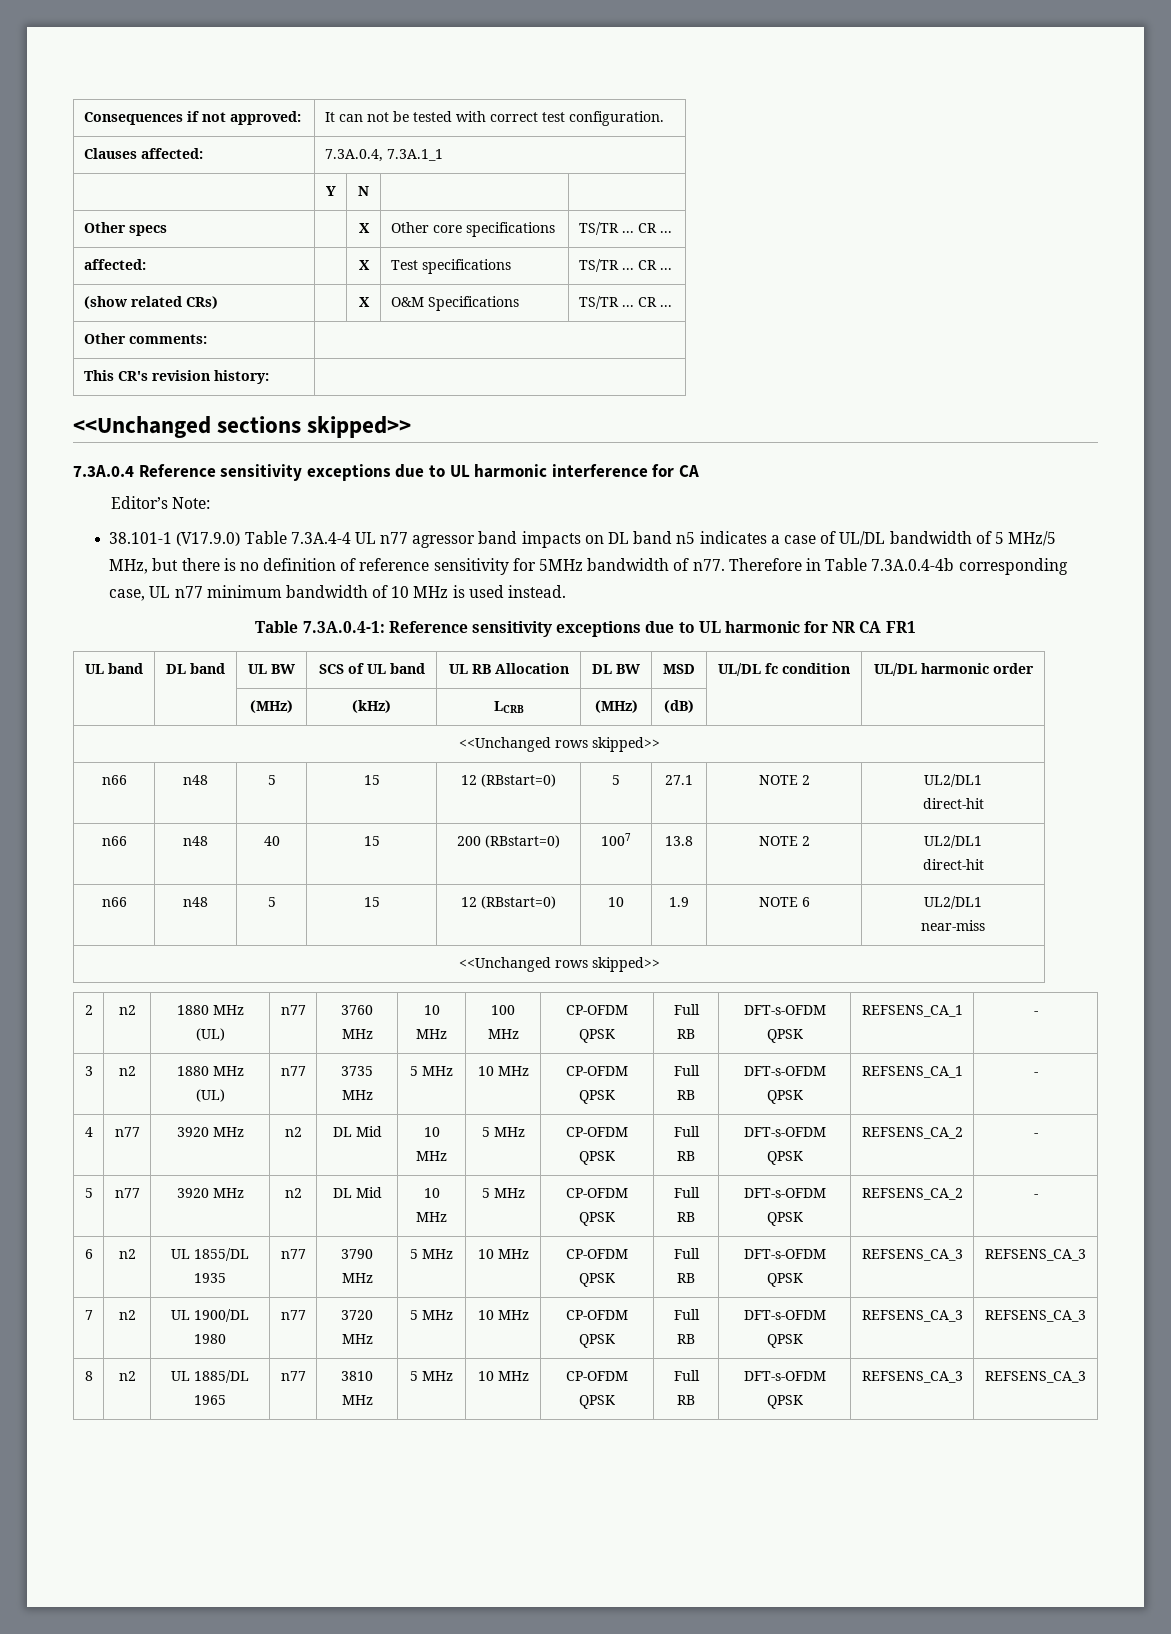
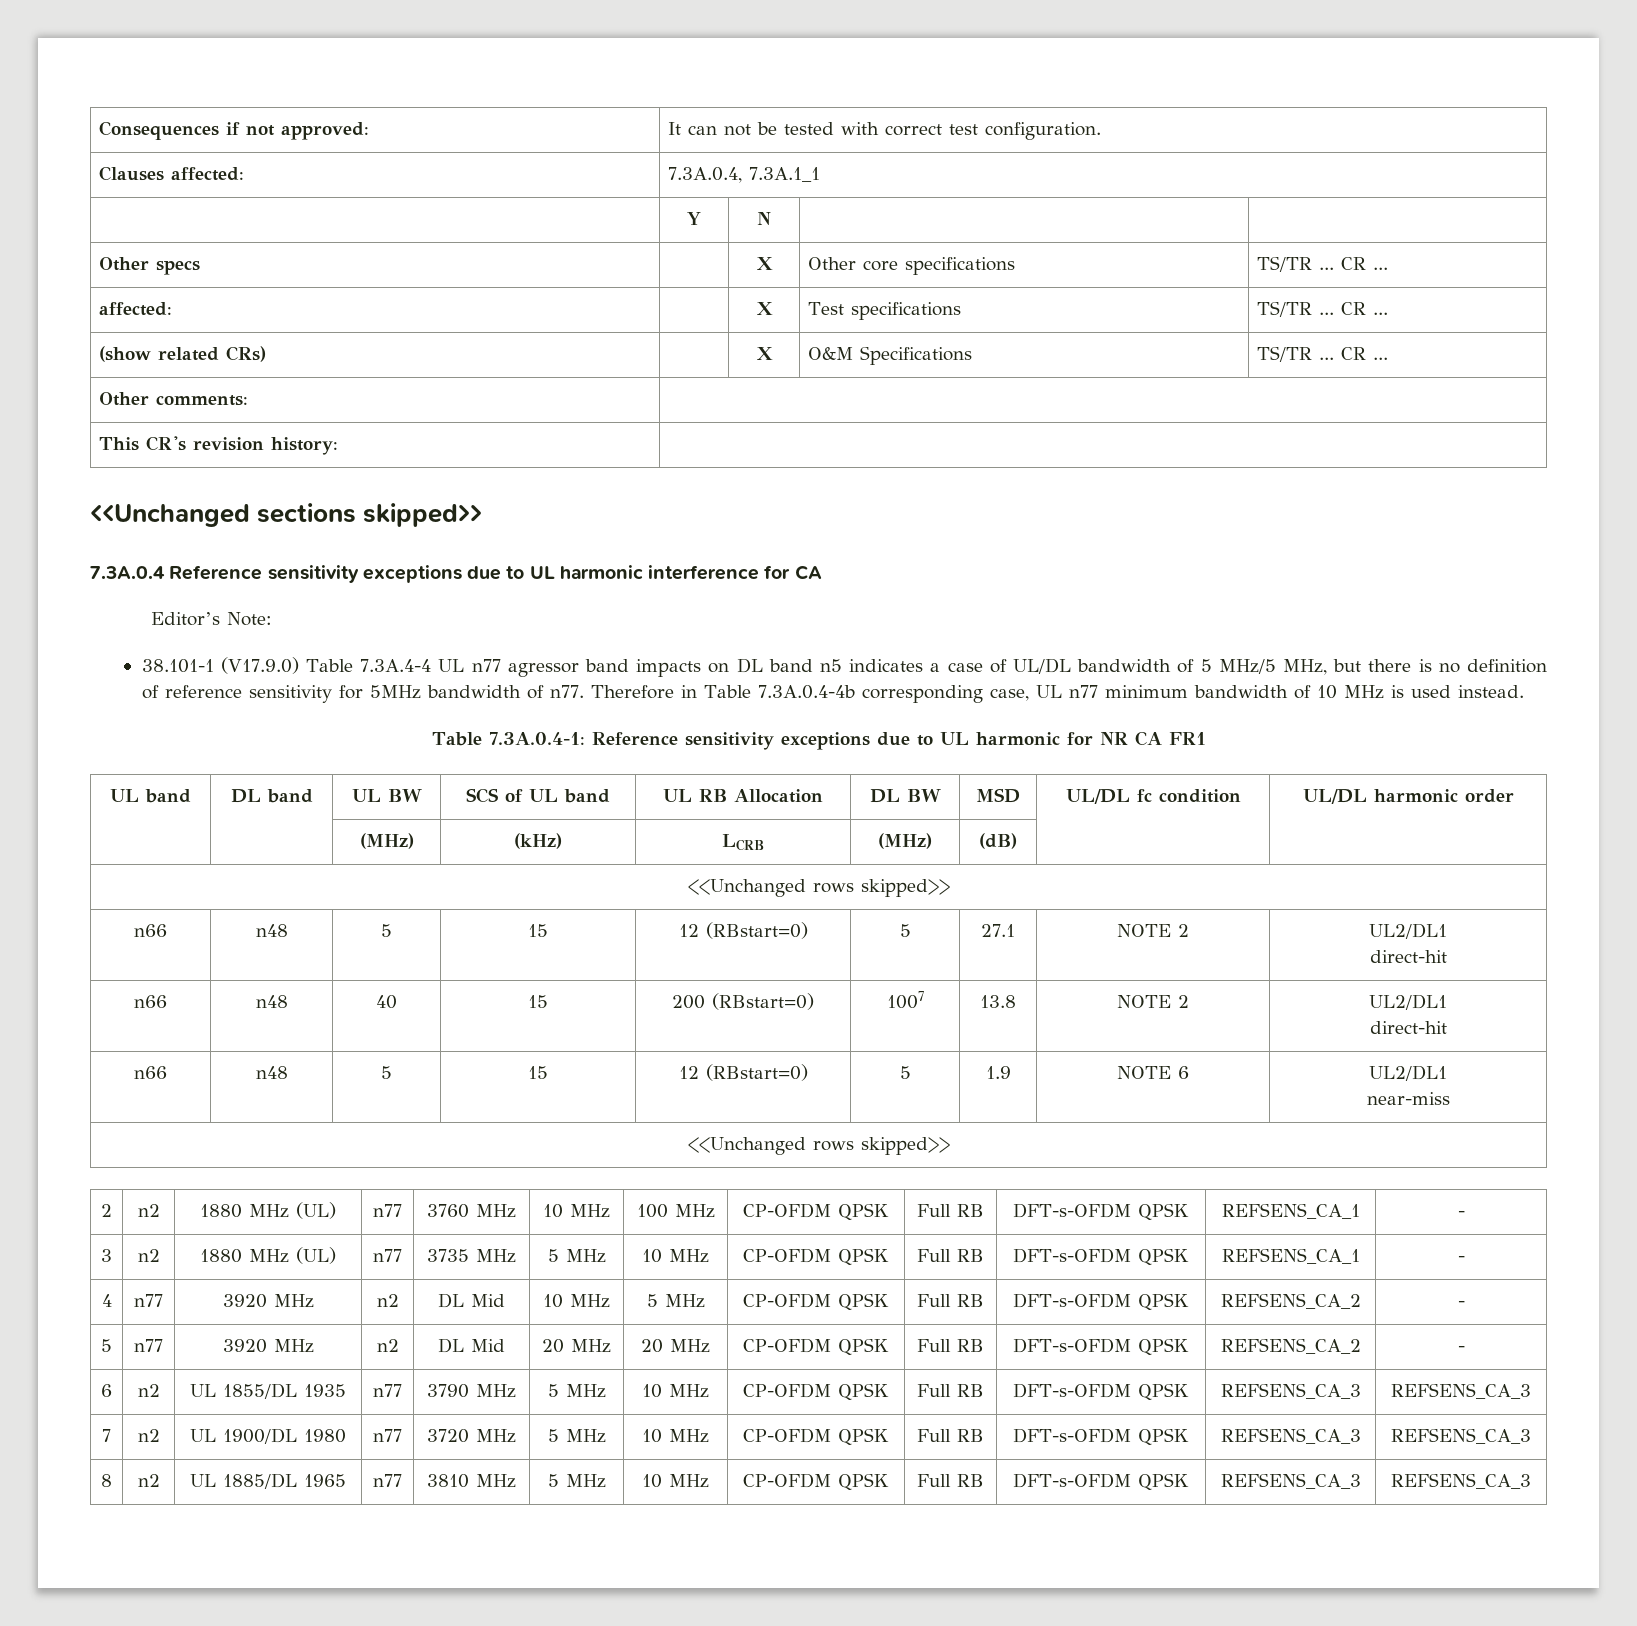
- n66 | n48 | 5 | 15 | 12 (RBstart=0) | 10 | 1.9 | NOTE 6 | UL2/DL1
+ n66 | n48 | 5 | 15 | 12 (RBstart=0) | 5 | 1.9 | NOTE 6 | UL2/DL1
- 5 | n77 | 3920 MHz | n2 | DL Mid | 10 MHz | 5 MHz | CP-OFDM QPSK | Full RB | DFT-s-OFDM QPSK | REFSENS_CA_2 | -
+ 5 | n77 | 3920 MHz | n2 | DL Mid | 20 MHz | 20 MHz | CP-OFDM QPSK | Full RB | DFT-s-OFDM QPSK | REFSENS_CA_2 | -

